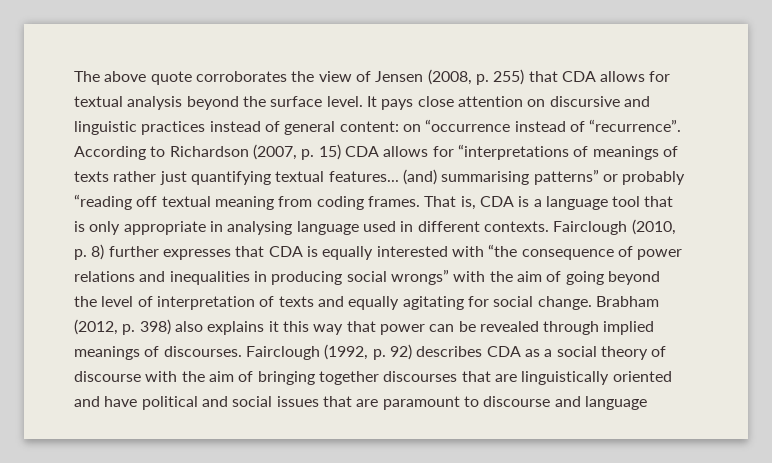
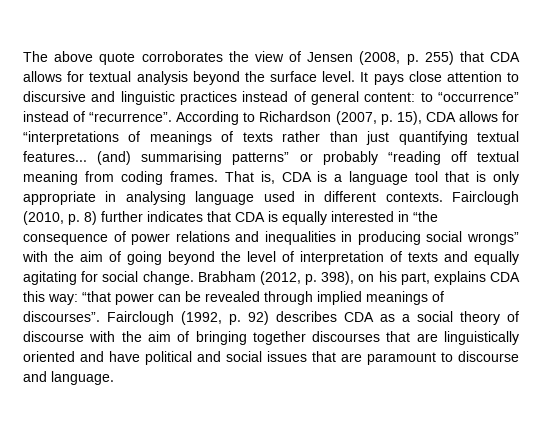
- It pays close attention on discursive and linguistic practices instead of general content: on “occurrence instead of “recurrence”.
+ It pays close attention to discursive and linguistic practices instead of general content: to “occurrence” instead of “recurrence”.
- According to Richardson (2007, p. 15) CDA allows for “interpretations of meanings of texts rather just quantifying textual features...
+ According to Richardson (2007, p. 15), CDA allows for “interpretations of meanings of texts rather than just quantifying textual features...
- Fairclough (2010, p. 8) further expresses that CDA is equally interested with “the consequence of power relations and inequalities in producing social wrongs” with the aim of going beyond the level of interpretation of texts and equally agitating for social change.
+ Fairclough (2010, p. 8) further indicates that CDA is equally interested in “the consequence of power relations and inequalities in producing social wrongs” with the aim of going beyond the level of interpretation of texts and equally agitating for social change.
- Brabham (2012, p. 398) also explains it this way that power can be revealed through implied meanings of discourses.
+ Brabham (2012, p. 398), on his part, explains CDA this way: “that power can be revealed through implied meanings of discourses”.
- Fairclough (1992, p. 92) describes CDA as a social theory of discourse with the aim of bringing together discourses that are linguistically oriented and have political and social issues that are paramount to discourse and language
+ Fairclough (1992, p. 92) describes CDA as a social theory of discourse with the aim of bringing together discourses that are linguistically oriented and have political and social issues that are paramount to discourse and language.

